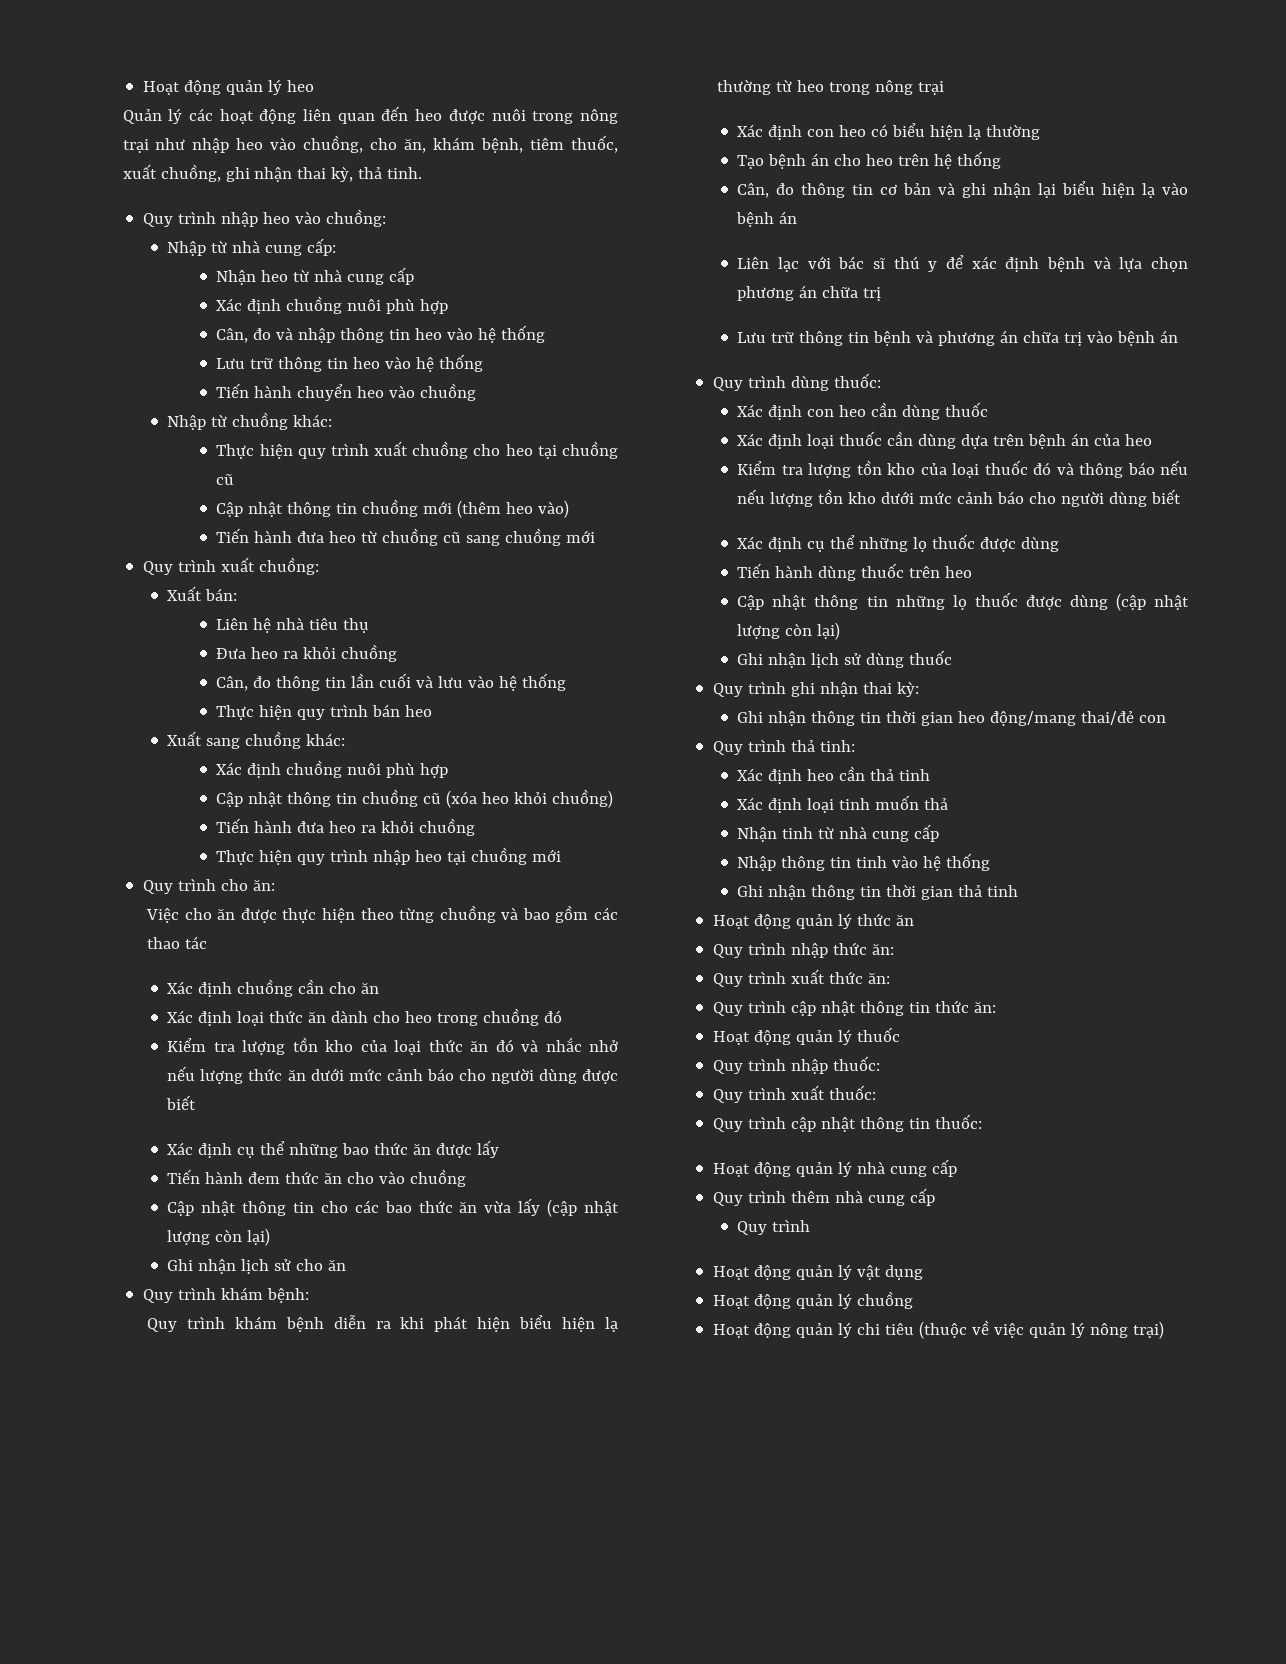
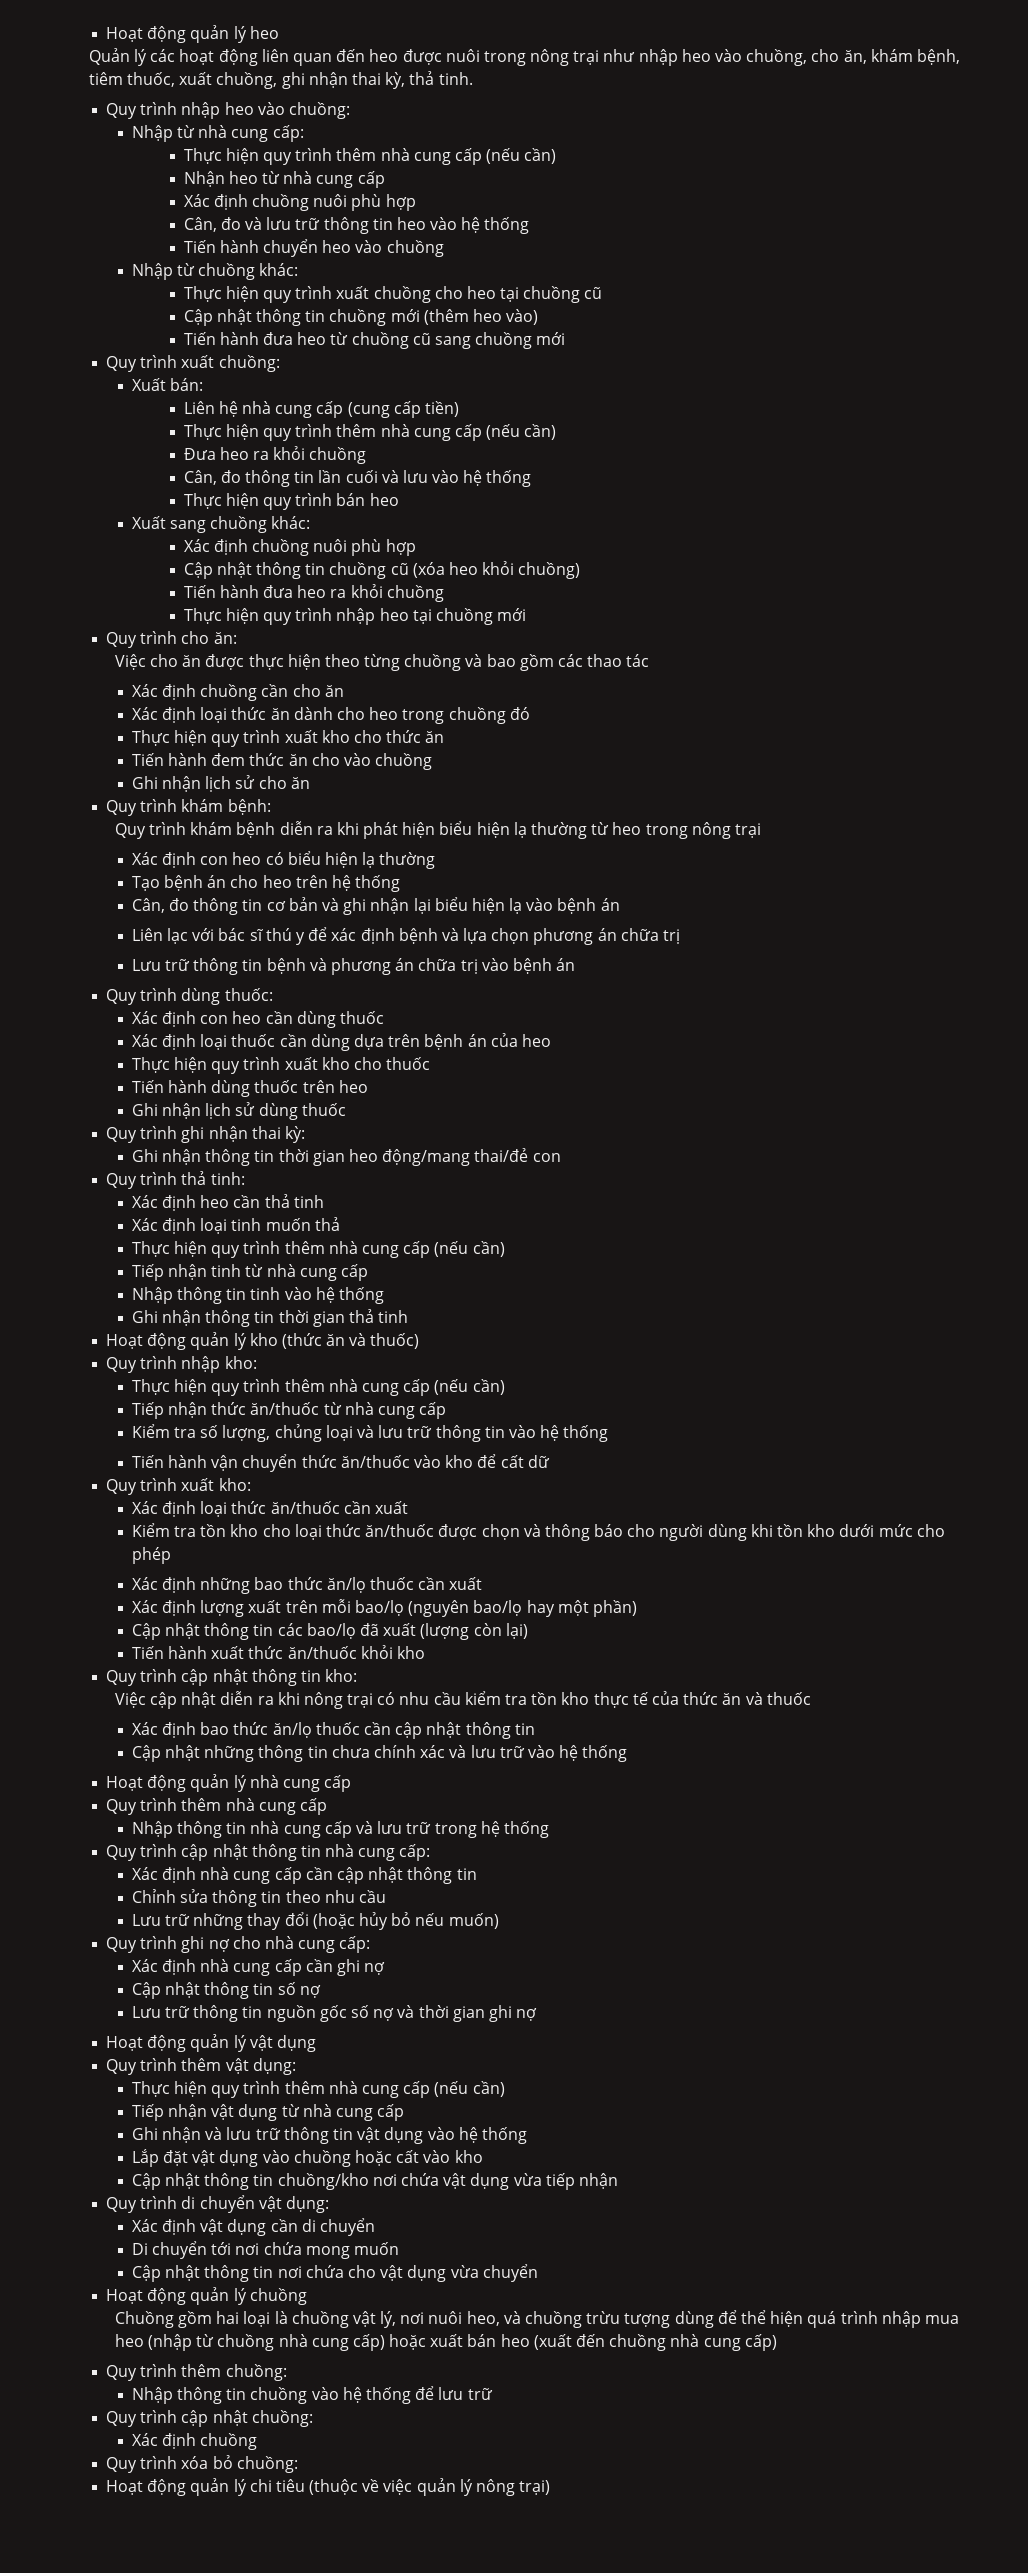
  Nhập từ nhà cung cấp:
+ Thực hiện quy trình thêm nhà cung cấp (nếu cần)
- Cân, đo và nhập thông tin heo vào hệ thống
- Lưu trữ thông tin heo vào hệ thống
+ Cân, đo và lưu trữ thông tin heo vào hệ thống
- Liên hệ nhà tiêu thụ
+ Liên hệ nhà cung cấp (cung cấp tiền)
+ Thực hiện quy trình thêm nhà cung cấp (nếu cần)
- Kiểm tra lượng tồn kho của loại thức ăn đó và nhắc nhở nếu lượng thức ăn dưới mức cảnh báo cho người dùng được biết
- Xác định cụ thể những bao thức ăn được lấy
+ Thực hiện quy trình xuất kho cho thức ăn
- Cập nhật thông tin cho các bao thức ăn vừa lấy (cập nhật lượng còn lại)
- Kiểm tra lượng tồn kho của loại thuốc đó và thông báo nếu nếu lượng tồn kho dưới mức cảnh báo cho người dùng biết
- Xác định cụ thể những lọ thuốc được dùng
+ Thực hiện quy trình xuất kho cho thuốc
- Cập nhật thông tin những lọ thuốc được dùng (cập nhật lượng còn lại)
  Xác định loại tinh muốn thả
- Nhận tinh từ nhà cung cấp
+ Thực hiện quy trình thêm nhà cung cấp (nếu cần)
+ Tiếp nhận tinh từ nhà cung cấp
- Hoạt động quản lý thức ăn
- Quy trình nhập thức ăn:
- Quy trình xuất thức ăn:
- Quy trình cập nhật thông tin thức ăn:
- Hoạt động quản lý thuốc
- Quy trình nhập thuốc:
- Quy trình xuất thuốc:
- Quy trình cập nhật thông tin thuốc:
+ Hoạt động quản lý kho (thức ăn và thuốc)
+ Quy trình nhập kho:
+ Thực hiện quy trình thêm nhà cung cấp (nếu cần)
+ Tiếp nhận thức ăn/thuốc từ nhà cung cấp
+ Kiểm tra số lượng, chủng loại và lưu trữ thông tin vào hệ thống
+ Tiến hành vận chuyển thức ăn/thuốc vào kho để cất dữ
+ Quy trình xuất kho:
+ Xác định loại thức ăn/thuốc cần xuất
+ Kiểm tra tồn kho cho loại thức ăn/thuốc được chọn và thông báo cho người dùng khi tồn kho dưới mức cho phép
+ Xác định những bao thức ăn/lọ thuốc cần xuất
+ Xác định lượng xuất trên mỗi bao/lọ (nguyên bao/lọ hay một phần)
+ Cập nhật thông tin các bao/lọ đã xuất (lượng còn lại)
+ Tiến hành xuất thức ăn/thuốc khỏi kho
+ Quy trình cập nhật thông tin kho:
+ Việc cập nhật diễn ra khi nông trại có nhu cầu kiểm tra tồn kho thực tế của thức ăn và thuốc
+ Xác định bao thức ăn/lọ thuốc cần cập nhật thông tin
+ Cập nhật những thông tin chưa chính xác và lưu trữ vào hệ thống
  Quy trình thêm nhà cung cấp
- Quy trình
+ Nhập thông tin nhà cung cấp và lưu trữ trong hệ thống
+ Quy trình cập nhật thông tin nhà cung cấp:
+ Xác định nhà cung cấp cần cập nhật thông tin
+ Chỉnh sửa thông tin theo nhu cầu
+ Lưu trữ những thay đổi (hoặc hủy bỏ nếu muốn)
+ Quy trình ghi nợ cho nhà cung cấp:
+ Xác định nhà cung cấp cần ghi nợ
+ Cập nhật thông tin số nợ
+ Lưu trữ thông tin nguồn gốc số nợ và thời gian ghi nợ
+ Quy trình thêm vật dụng:
+ Thực hiện quy trình thêm nhà cung cấp (nếu cần)
+ Tiếp nhận vật dụng từ nhà cung cấp
+ Ghi nhận và lưu trữ thông tin vật dụng vào hệ thống
+ Lắp đặt vật dụng vào chuồng hoặc cất vào kho
+ Cập nhật thông tin chuồng/kho nơi chứa vật dụng vừa tiếp nhận
+ Quy trình di chuyển vật dụng:
+ Xác định vật dụng cần di chuyển
+ Di chuyển tới nơi chứa mong muốn
+ Cập nhật thông tin nơi chứa cho vật dụng vừa chuyển
+ Chuồng gồm hai loại là chuồng vật lý, nơi nuôi heo, và chuồng trừu tượng dùng để thể hiện quá trình nhập mua heo (nhập từ chuồng nhà cung cấp) hoặc xuất bán heo (xuất đến chuồng nhà cung cấp)
+ Quy trình thêm chuồng:
+ Nhập thông tin chuồng vào hệ thống để lưu trữ
+ Quy trình cập nhật chuồng:
+ Xác định chuồng
+ Quy trình xóa bỏ chuồng:

